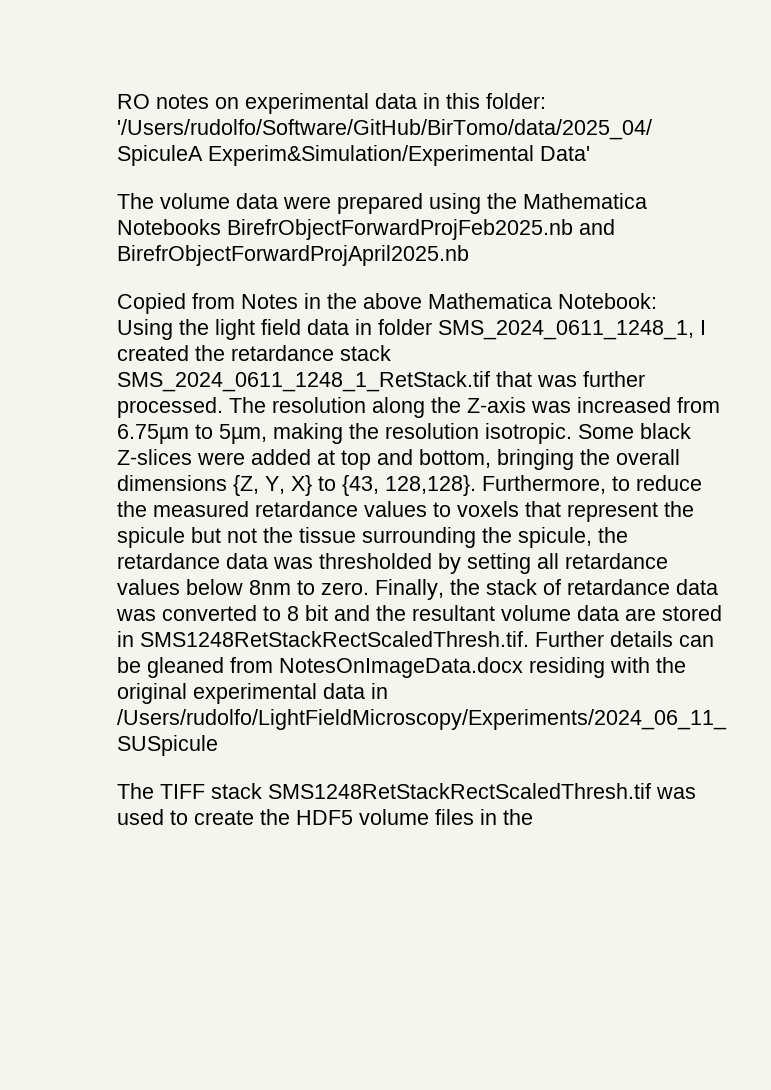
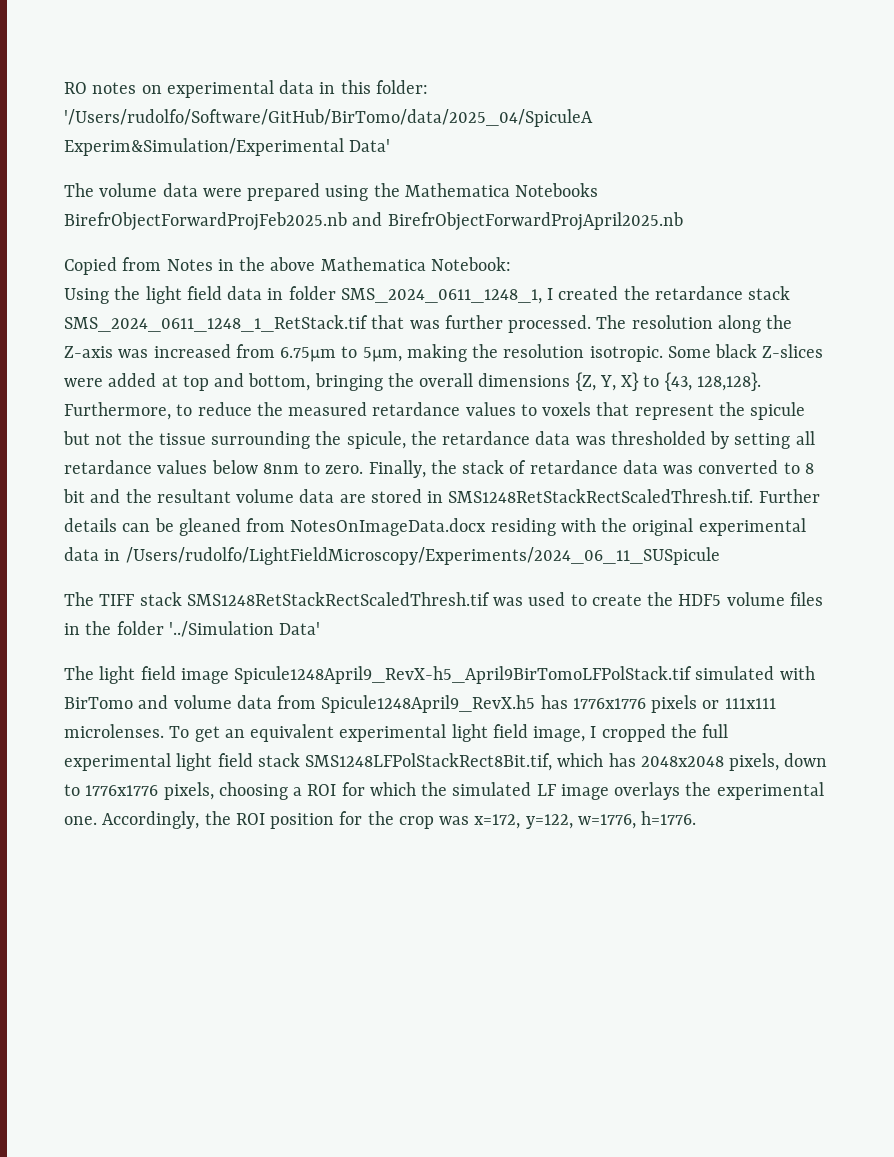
- The TIFF stack SMS1248RetStackRectScaledThresh.tif was used to create the HDF5 volume files in the
+ The TIFF stack SMS1248RetStackRectScaledThresh.tif was used to create the HDF5 volume files in the folder '../Simulation Data'
+ The light field image Spicule1248April9_RevX-h5_April9BirTomoLFPolStack.tif simulated with BirTomo and volume data from Spicule1248April9_RevX.h5 has 1776x1776 pixels or 111x111 microlenses. To get an equivalent experimental light field image, I cropped the full experimental light field stack SMS1248LFPolStackRect8Bit.tif, which has 2048x2048 pixels, down to 1776x1776 pixels, choosing a ROI for which the simulated LF image overlays the experimental one. Accordingly, the ROI position for the crop was x=172, y=122, w=1776, h=1776.

